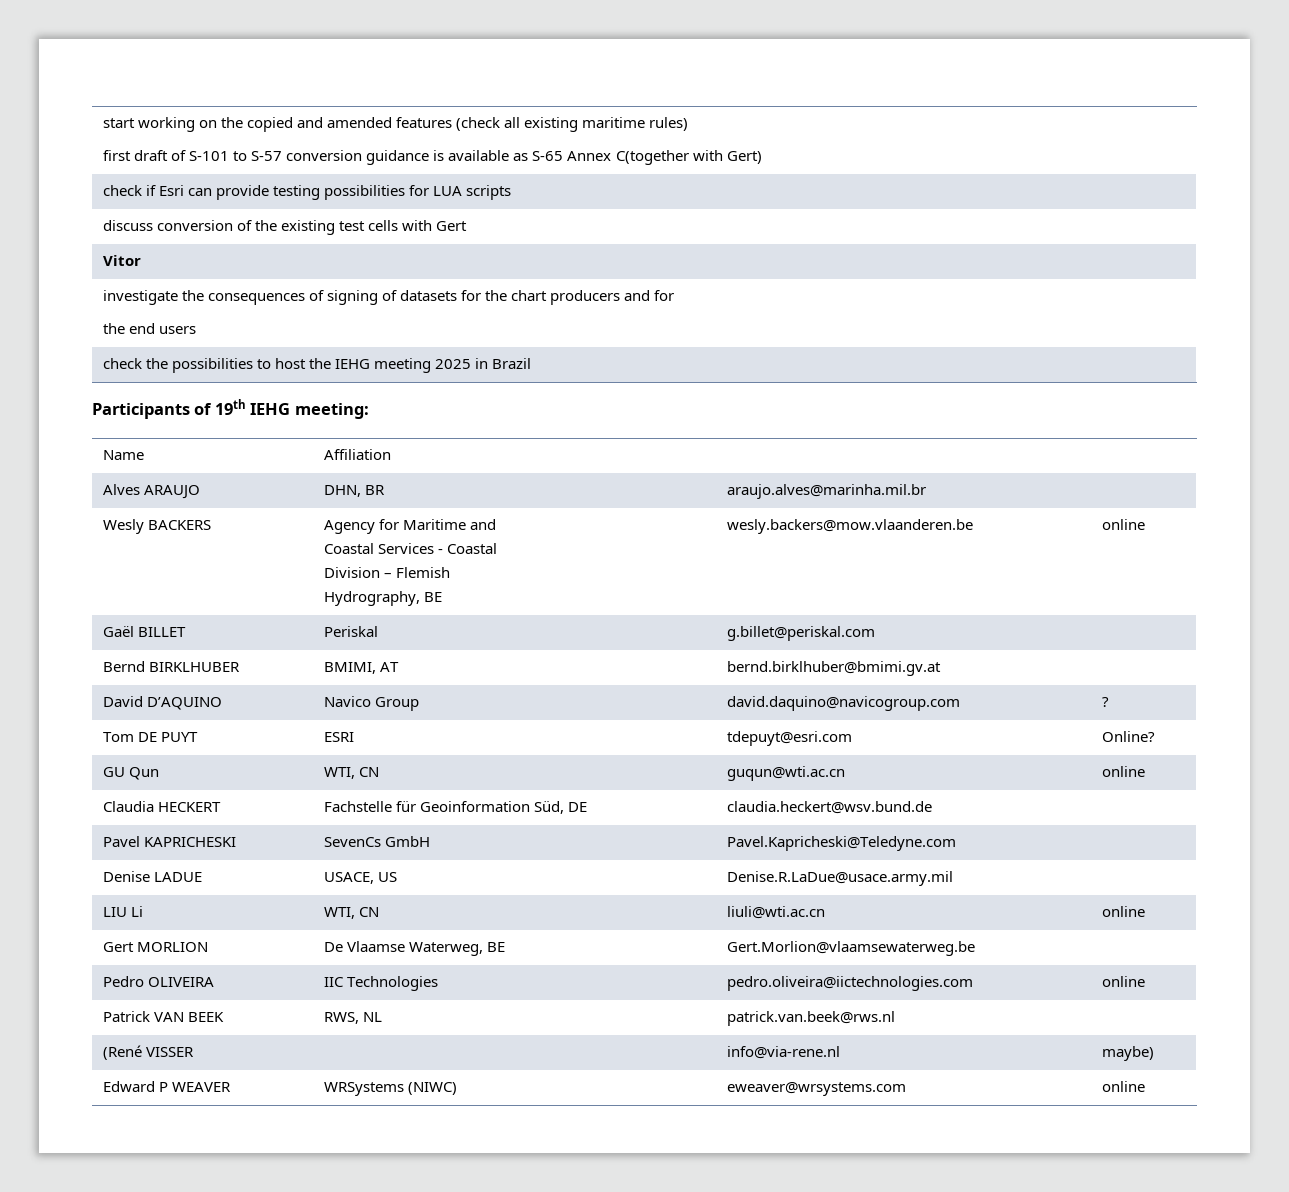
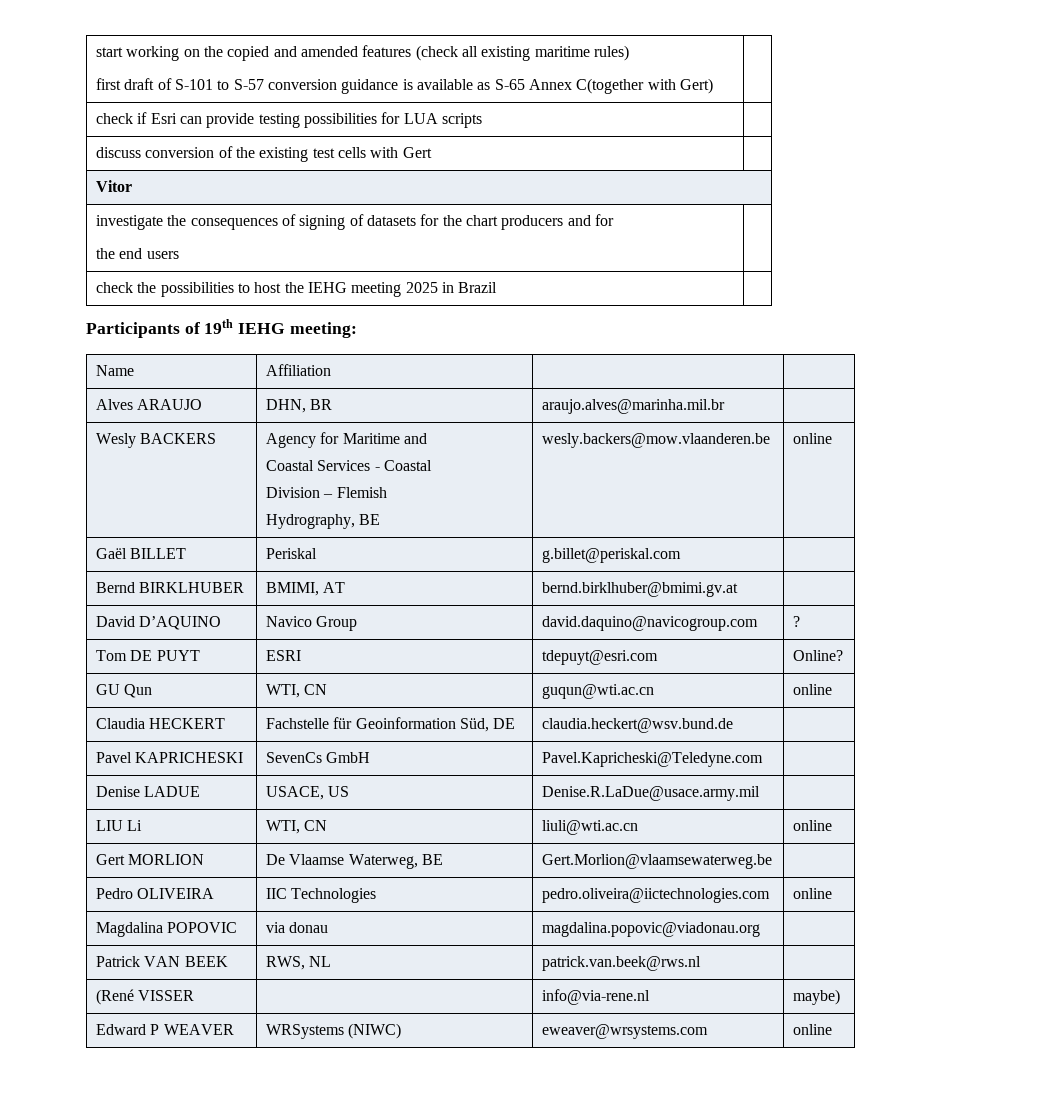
+ Magdalina POPOVIC | via donau | magdalina.popovic@viadonau.org |

